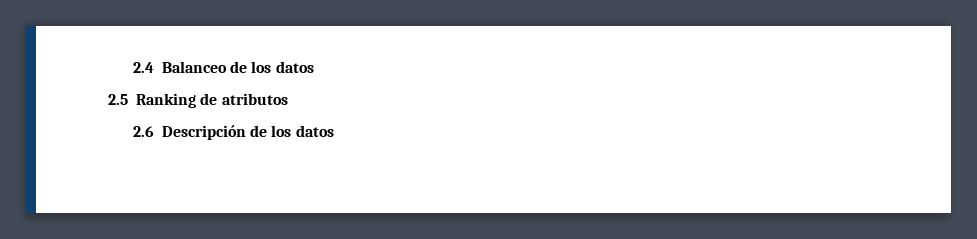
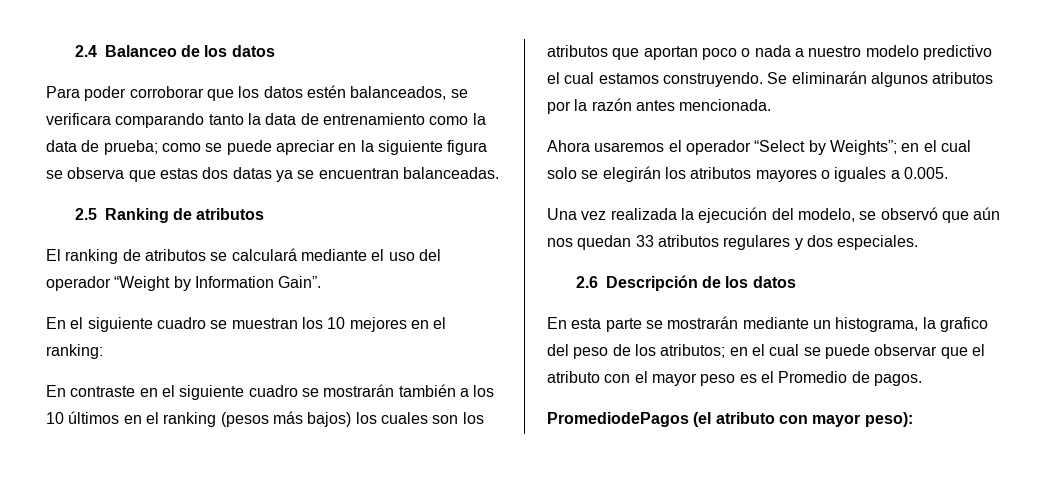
+ Para poder corroborar que los datos estén balanceados, se verificara comparando tanto la data de entrenamiento como la data de prueba; como se puede apreciar en la siguiente figura se observa que estas dos datas ya se encuentran balanceadas.
  2.5 Ranking de atributos
+ El ranking de atributos se calculará mediante el uso del operador “Weight by Information Gain”.
+ En el siguiente cuadro se muestran los 10 mejores en el ranking:
+ En contraste en el siguiente cuadro se mostrarán también a los 10 últimos en el ranking (pesos más bajos) los cuales son los atributos que aportan poco o nada a nuestro modelo predictivo el cual estamos construyendo. Se eliminarán algunos atributos por la razón antes mencionada.
+ Ahora usaremos el operador “Select by Weights”; en el cual solo se elegirán los atributos mayores o iguales a 0.005.
+ Una vez realizada la ejecución del modelo, se observó que aún nos quedan 33 atributos regulares y dos especiales.
+ En esta parte se mostrarán mediante un histograma, la grafico del peso de los atributos; en el cual se puede observar que el atributo con el mayor peso es el Promedio de pagos.
+ PromediodePagos (el atributo con mayor peso):

